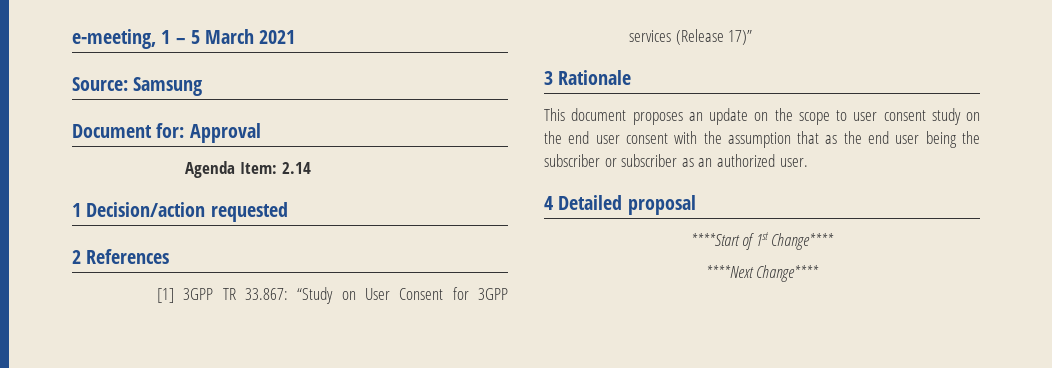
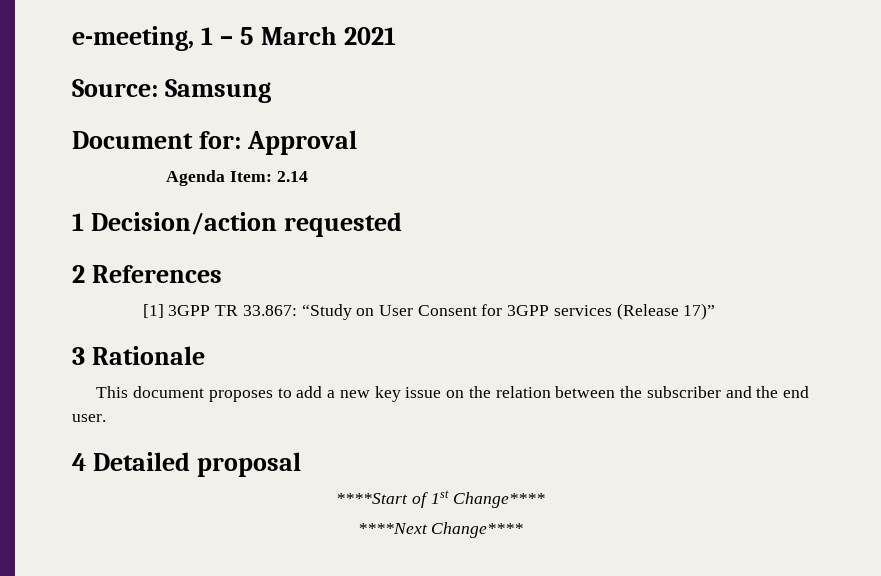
- This document proposes an update on the scope to user consent study on the end user consent with the assumption that as the end user being the subscriber or subscriber as an authorized user.
+ This document proposes to add a new key issue on the relation between the subscriber and the end user.

